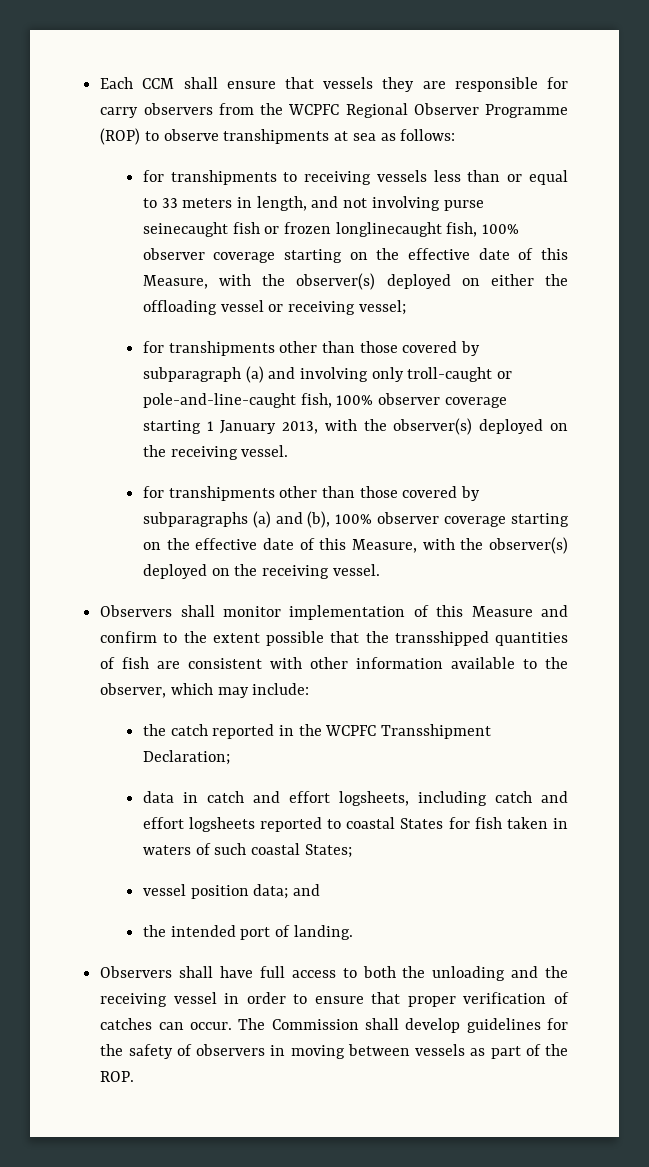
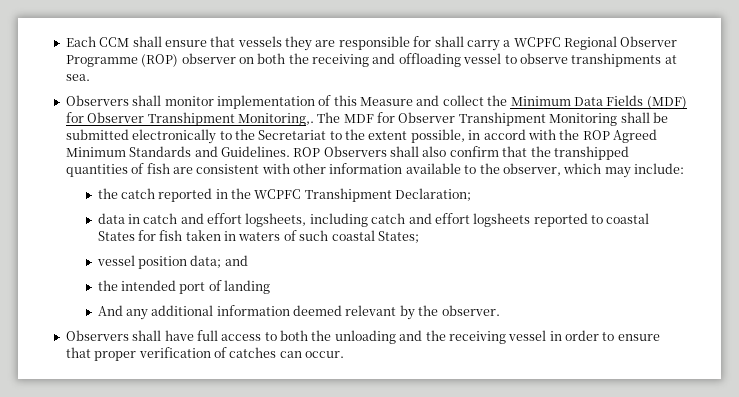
- Each CCM shall ensure that vessels they are responsible for carry observers from the WCPFC Regional Observer Programme (ROP) to observe transhipments at sea as follows:
- for transhipments to receiving vessels less than or equal to 33 meters in length, and not involving purse seinecaught fish or frozen longlinecaught fish, 100% observer coverage starting on the effective date of this Measure, with the observer(s) deployed on either the offloading vessel or receiving vessel;
- for transhipments other than those covered by subparagraph (a) and involving only troll-caught or pole-and-line-caught fish, 100% observer coverage starting 1 January 2013, with the observer(s) deployed on the receiving vessel.
- for transhipments other than those covered by subparagraphs (a) and (b), 100% observer coverage starting on the effective date of this Measure, with the observer(s) deployed on the receiving vessel.
+ Each CCM shall ensure that vessels they are responsible for shall carry a WCPFC Regional Observer Programme (ROP) observer on both the receiving and offloading vessel to observe transhipments at sea.
- Observers shall monitor implementation of this Measure and confirm to the extent possible that the transshipped quantities of fish are consistent with other information available to the observer, which may include:
+ Observers shall monitor implementation of this Measure and collect the Minimum Data Fields (MDF) for Observer Transhipment Monitoring,. The MDF for Observer Transhipment Monitoring shall be submitted electronically to the Secretariat to the extent possible, in accord with the ROP Agreed Minimum Standards and Guidelines. ROP Observers shall also confirm that the transhipped quantities of fish are consistent with other information available to the observer, which may include:
- the catch reported in the WCPFC Transshipment Declaration;
+ the catch reported in the WCPFC Transhipment Declaration;
- the intended port of landing.
+ the intended port of landing
+ And any additional information deemed relevant by the observer.
- The Commission shall develop guidelines for the safety of observers in moving between vessels as part of the ROP.

